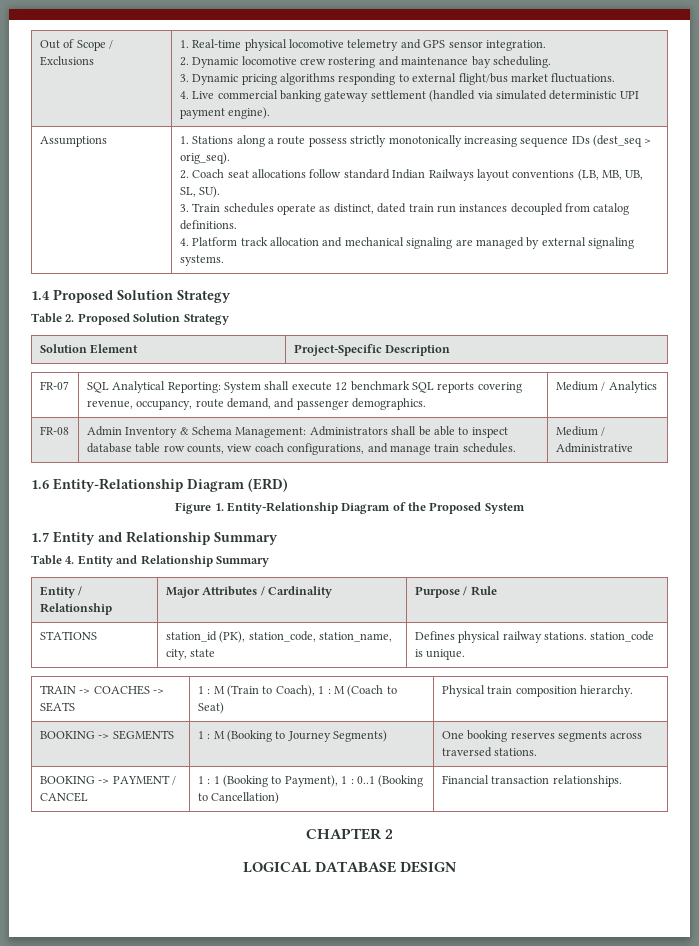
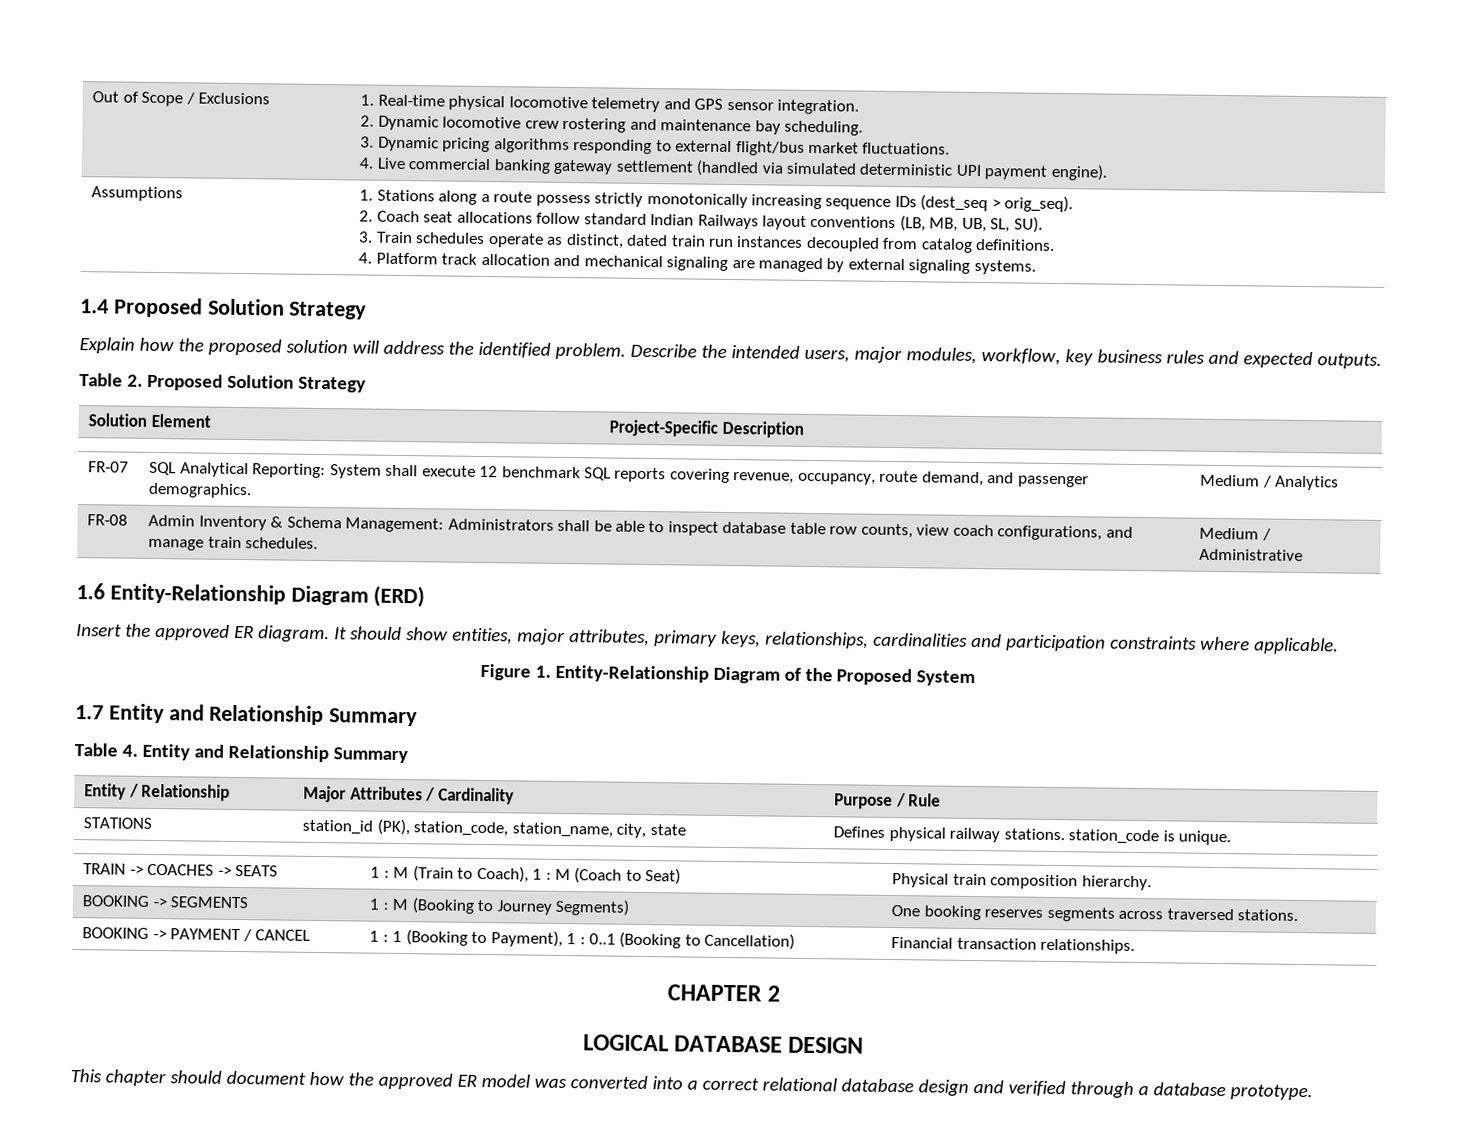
+ Explain how the proposed solution will address the identified problem. Describe the intended users, major modules, workflow, key business rules and expected outputs.
+ Insert the approved ER diagram. It should show entities, major attributes, primary keys, relationships, cardinalities and participation constraints where applicable.
+ This chapter should document how the approved ER model was converted into a correct relational database design and verified through a database prototype.

